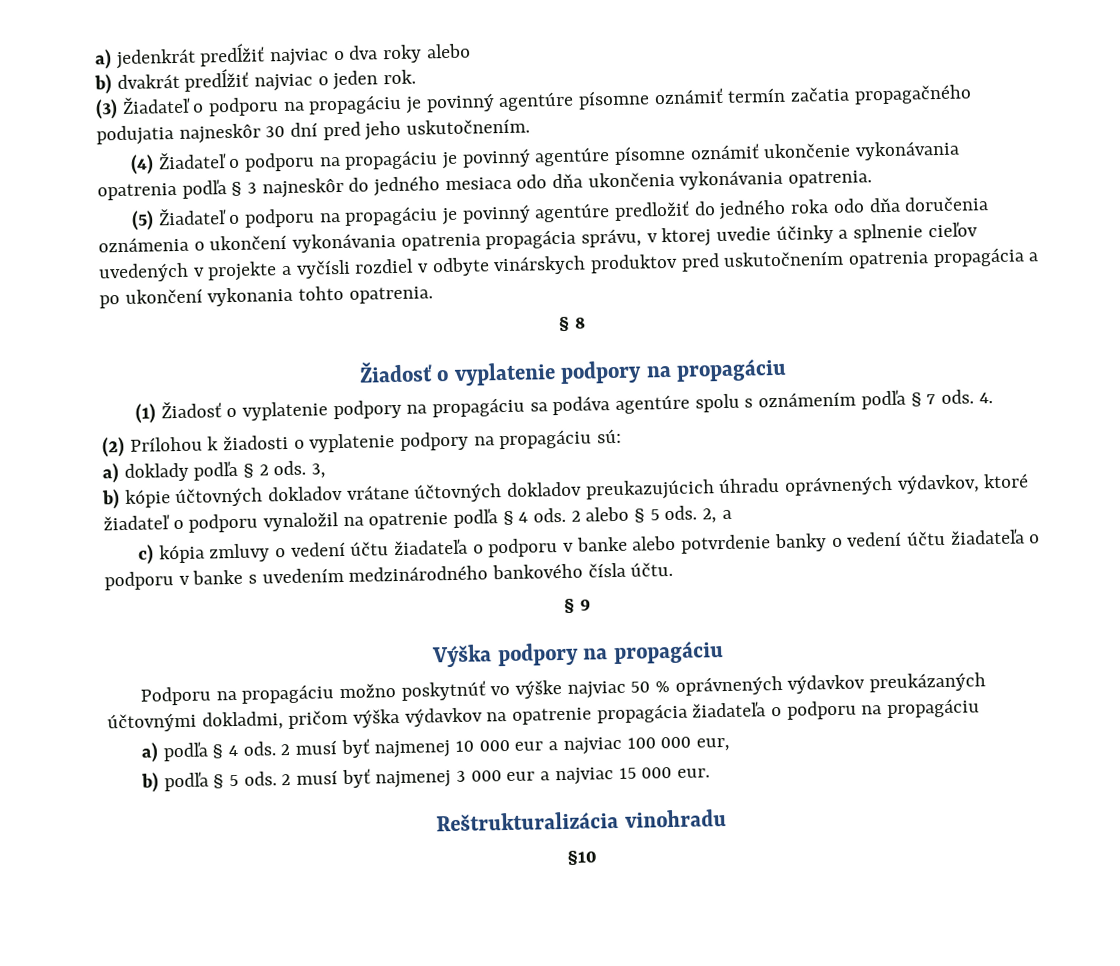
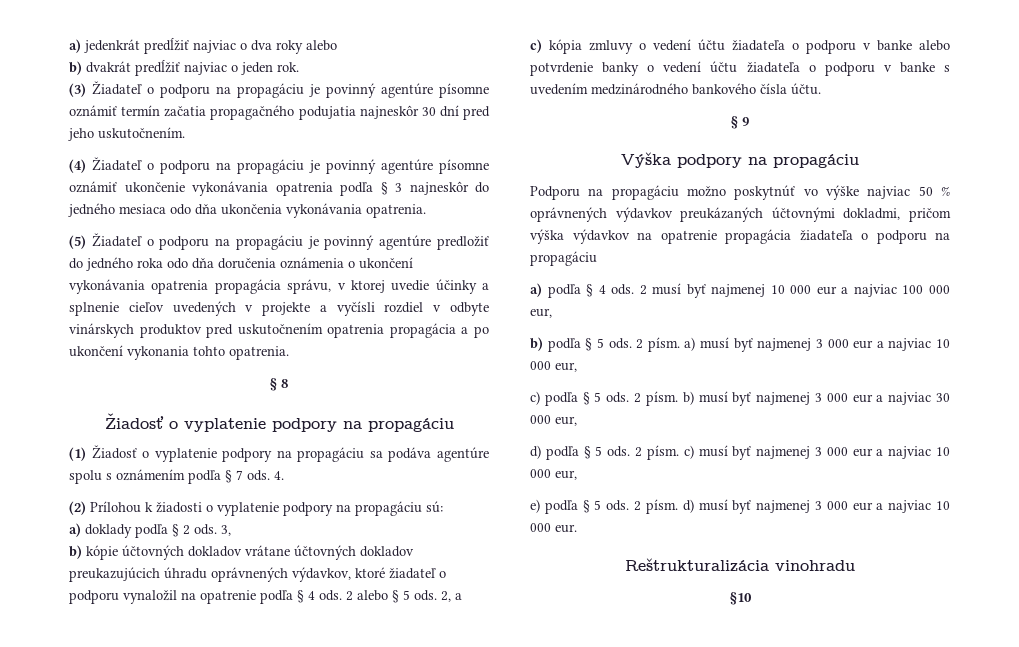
- 2 musí byť najmenej 3 000 eur a najviac 15 000 eur.
+ 2 písm. a) musí byť najmenej 3 000 eur a najviac 10 000 eur,
+ c) podľa § 5 ods. 2 písm. b) musí byť najmenej 3 000 eur a najviac 30 000 eur,
+ d) podľa § 5 ods. 2 písm. c) musí byť najmenej 3 000 eur a najviac 10 000 eur,
+ e) podľa § 5 ods. 2 písm. d) musí byť najmenej 3 000 eur a najviac 10 000 eur.

